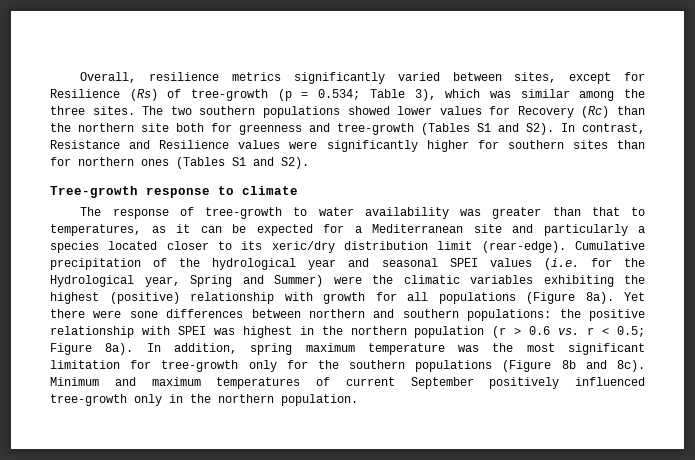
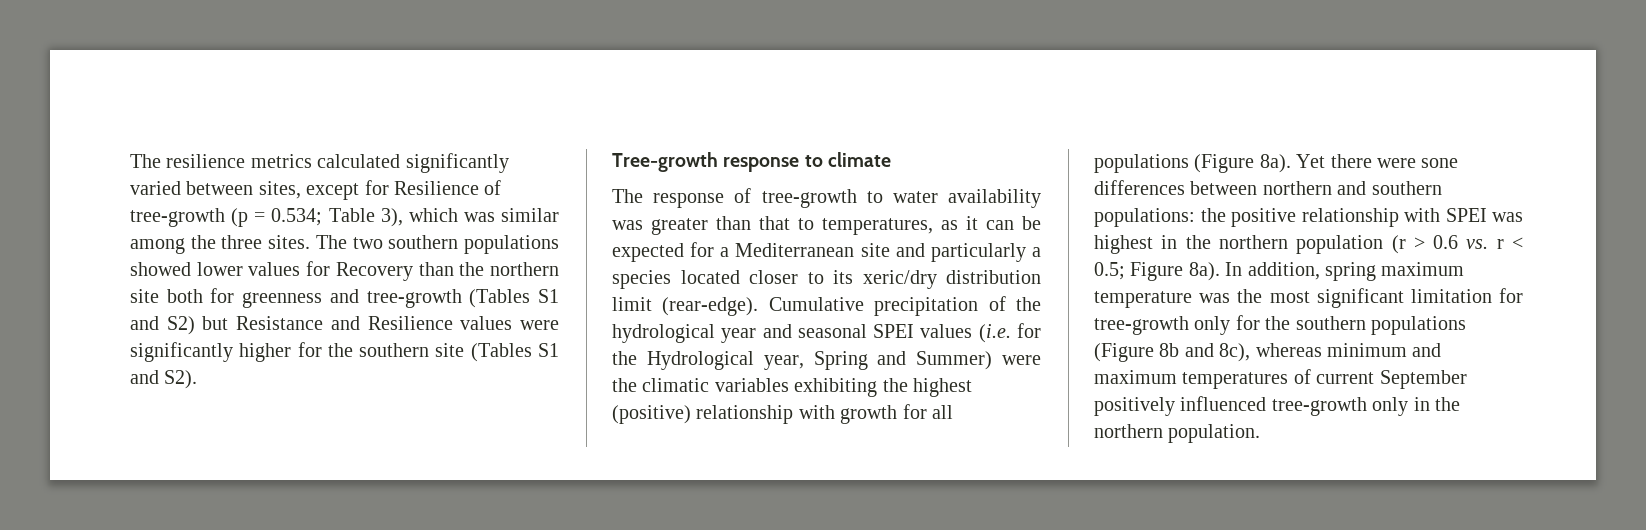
- Overall, resilience metrics significantly varied between sites, except for Resilience (Rs) of tree-growth (p = 0.534; Table 3), which was similar among the three sites.
+ The resilience metrics calculated significantly varied between sites, except for Resilience of tree-growth (p = 0.534; Table 3), which was similar among the three sites.
- The two southern populations showed lower values for Recovery (Rc) than the northern site both for greenness and tree-growth (Tables S1 and S2). In contrast, Resistance and Resilience values were significantly higher for southern sites than for northern ones (Tables S1 and S2).
+ The two southern populations showed lower values for Recovery than the northern site both for greenness and tree-growth (Tables S1 and S2) but Resistance and Resilience values were significantly higher for the southern site (Tables S1 and S2).
- In addition, spring maximum temperature was the most significant limitation for tree-growth only for the southern populations (Figure 8b and 8c). Minimum and maximum temperatures of current September positively influenced tree-growth only in the northern population.
+ In addition, spring maximum temperature was the most significant limitation for tree-growth only for the southern populations (Figure 8b and 8c), whereas minimum and maximum temperatures of current September positively influenced tree-growth only in the northern population.

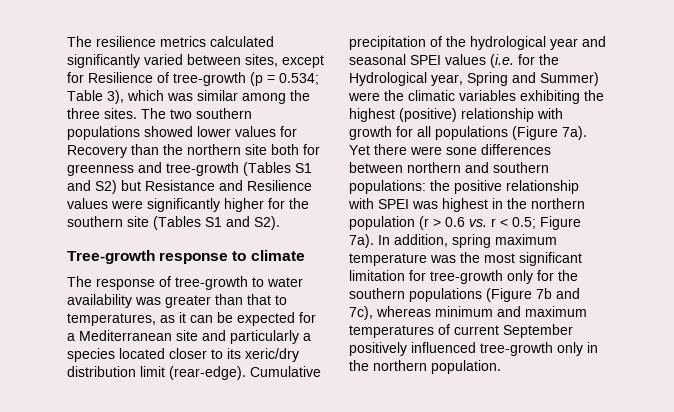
- Cumulative precipitation of the hydrological year and seasonal SPEI values (i.e. for the Hydrological year, Spring and Summer) were the climatic variables exhibiting the highest (positive) relationship with growth for all populations (Figure 8a).
+ Cumulative precipitation of the hydrological year and seasonal SPEI values (i.e. for the Hydrological year, Spring and Summer) were the climatic variables exhibiting the highest (positive) relationship with growth for all populations (Figure 7a).
- Yet there were sone differences between northern and southern populations: the positive relationship with SPEI was highest in the northern population (r > 0.6 vs. r < 0.5; Figure 8a).
+ Yet there were sone differences between northern and southern populations: the positive relationship with SPEI was highest in the northern population (r > 0.6 vs. r < 0.5; Figure 7a).
- In addition, spring maximum temperature was the most significant limitation for tree-growth only for the southern populations (Figure 8b and 8c), whereas minimum and maximum temperatures of current September positively influenced tree-growth only in the northern population.
+ In addition, spring maximum temperature was the most significant limitation for tree-growth only for the southern populations (Figure 7b and 7c), whereas minimum and maximum temperatures of current September positively influenced tree-growth only in the northern population.

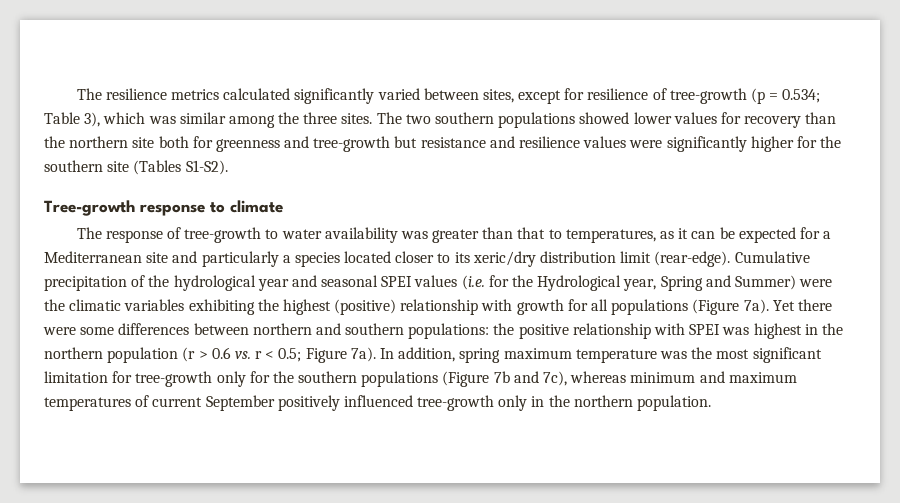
- The resilience metrics calculated significantly varied between sites, except for Resilience of tree-growth (p = 0.534; Table 3), which was similar among the three sites.
+ The resilience metrics calculated significantly varied between sites, except for resilience of tree-growth (p = 0.534; Table 3), which was similar among the three sites.
- The two southern populations showed lower values for Recovery than the northern site both for greenness and tree-growth (Tables S1 and S2) but Resistance and Resilience values were significantly higher for the southern site (Tables S1 and S2).
+ The two southern populations showed lower values for recovery than the northern site both for greenness and tree-growth but resistance and resilience values were significantly higher for the southern site (Tables S1-S2).
- Yet there were sone differences between northern and southern populations: the positive relationship with SPEI was highest in the northern population (r > 0.6 vs. r < 0.5; Figure 7a).
+ Yet there were some differences between northern and southern populations: the positive relationship with SPEI was highest in the northern population (r > 0.6 vs. r < 0.5; Figure 7a).

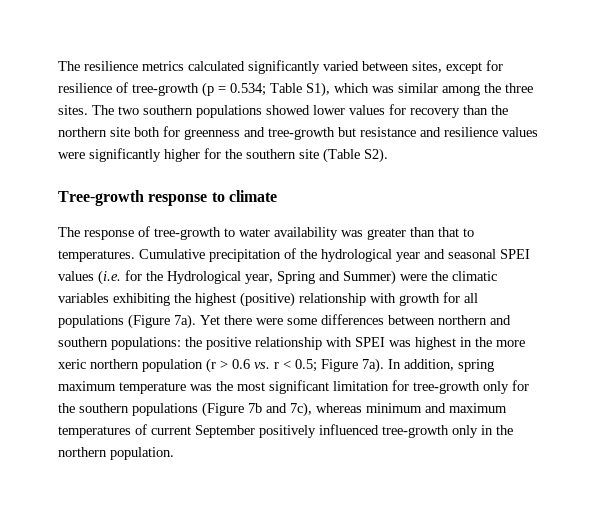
- The resilience metrics calculated significantly varied between sites, except for resilience of tree-growth (p = 0.534; Table 3), which was similar among the three sites.
+ The resilience metrics calculated significantly varied between sites, except for resilience of tree-growth (p = 0.534; Table S1), which was similar among the three sites.
- The two southern populations showed lower values for recovery than the northern site both for greenness and tree-growth but resistance and resilience values were significantly higher for the southern site (Tables S1-S2).
+ The two southern populations showed lower values for recovery than the northern site both for greenness and tree-growth but resistance and resilience values were significantly higher for the southern site (Table S2).
- The response of tree-growth to water availability was greater than that to temperatures, as it can be expected for a Mediterranean site and particularly a species located closer to its xeric/dry distribution limit (rear-edge).
+ The response of tree-growth to water availability was greater than that to temperatures.
- Yet there were some differences between northern and southern populations: the positive relationship with SPEI was highest in the northern population (r > 0.6 vs. r < 0.5; Figure 7a).
+ Yet there were some differences between northern and southern populations: the positive relationship with SPEI was highest in the more xeric northern population (r > 0.6 vs. r < 0.5; Figure 7a).

